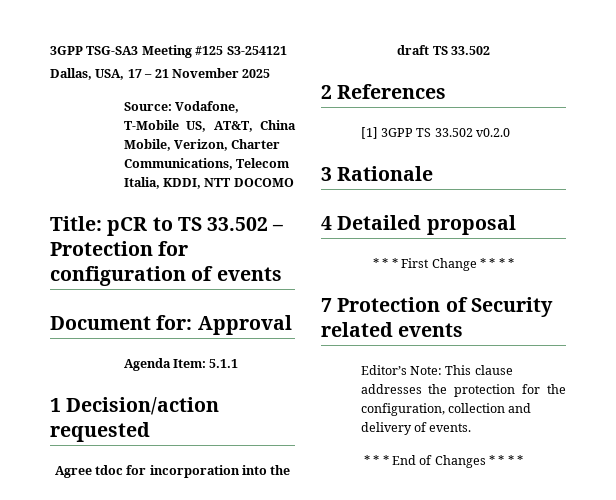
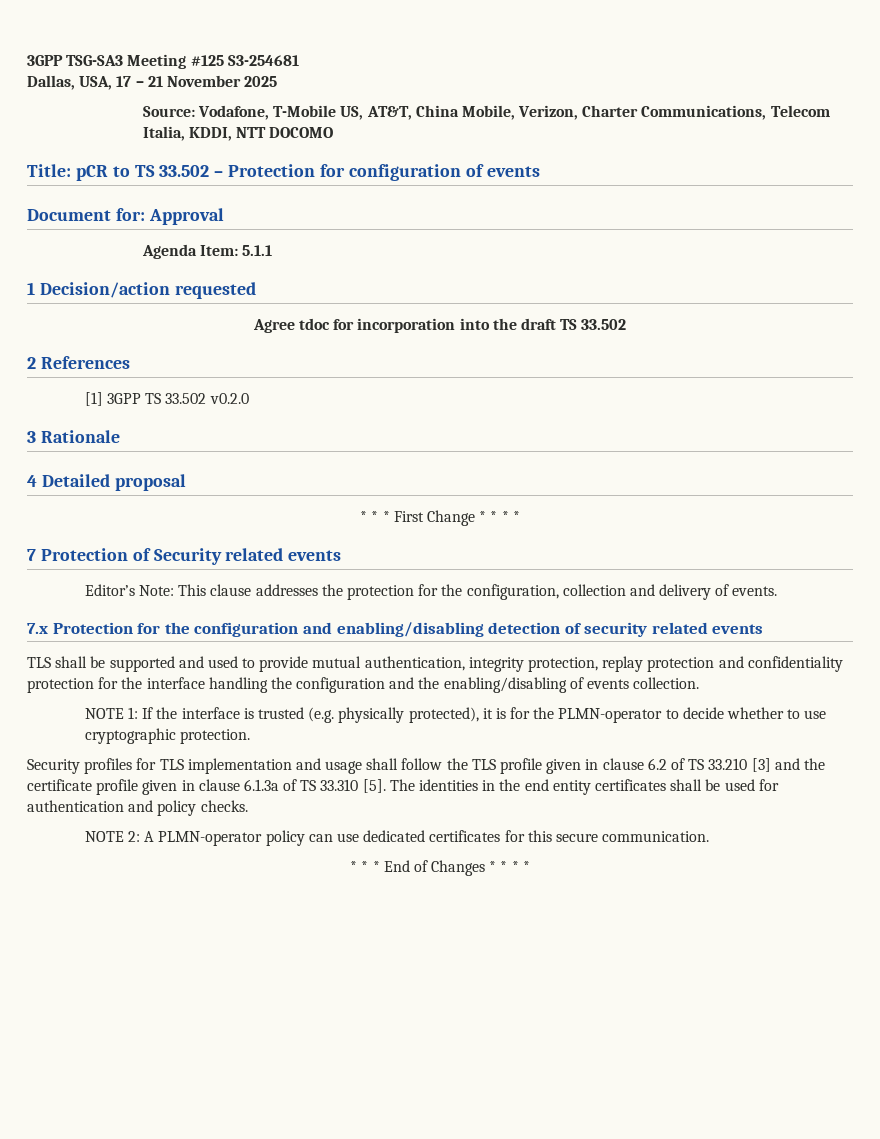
- 3GPP TSG-SA3 Meeting #125 S3-254121
+ 3GPP TSG-SA3 Meeting #125 S3-254681
+ 7.x Protection for the configuration and enabling/disabling detection of security related events
+ TLS shall be supported and used to provide mutual authentication, integrity protection, replay protection and confidentiality protection for the interface handling the configuration and the enabling/disabling of events collection.
+ NOTE 1: If the interface is trusted (e.g. physically protected), it is for the PLMN-operator to decide whether to use cryptographic protection.
+ Security profiles for TLS implementation and usage shall follow the TLS profile given in clause 6.2 of TS 33.210 [3] and the certificate profile given in clause 6.1.3a of TS 33.310 [5]. The identities in the end entity certificates shall be used for authentication and policy checks.
+ NOTE 2: A PLMN-operator policy can use dedicated certificates for this secure communication.

